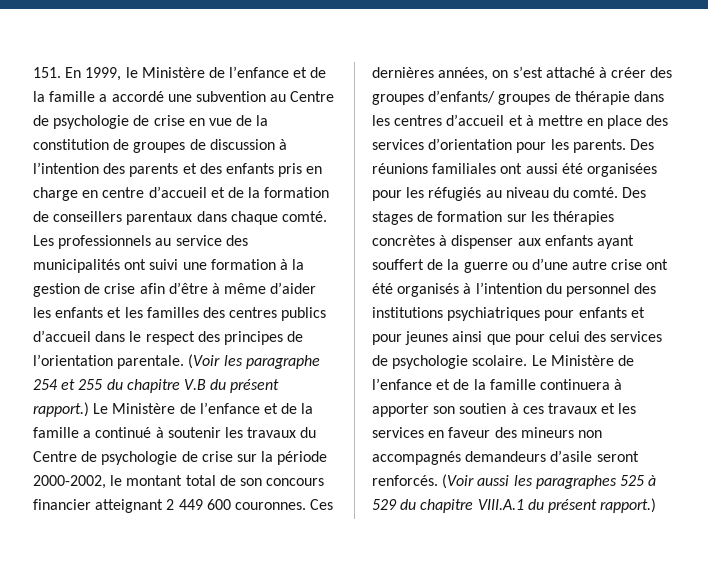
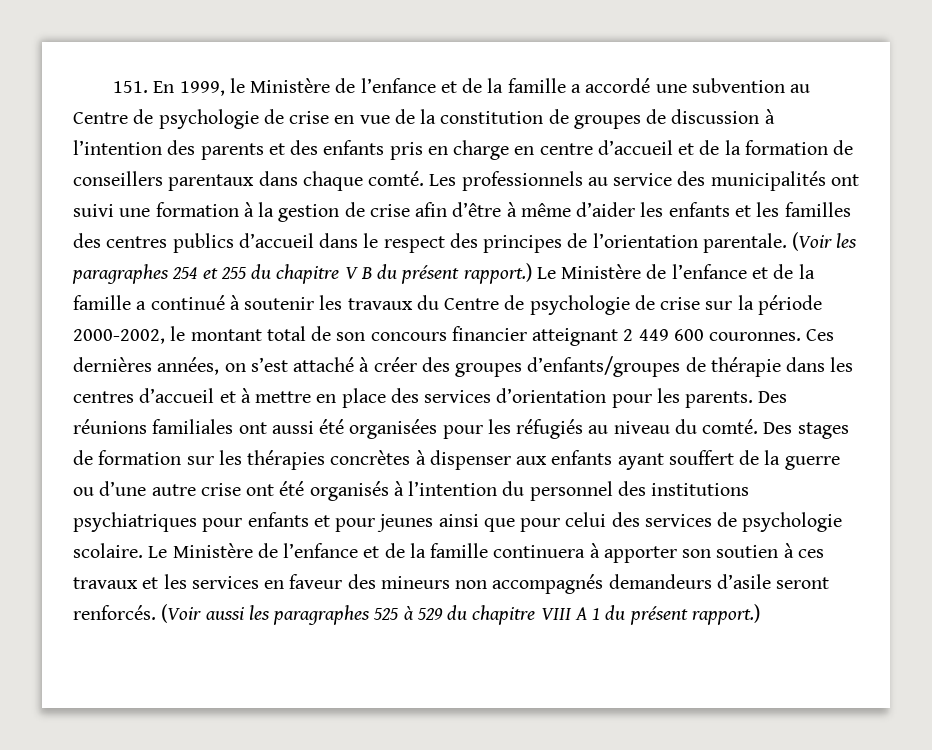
- (Voir les paragraphe 254 et 255 du chapitre V.B du présent rapport.)
+ (Voir les paragraphes 254 et 255 du chapitre V B du présent rapport.)
- Ces dernières années, on s’est attaché à créer des groupes d’enfants/ groupes de thérapie dans les centres d’accueil et à mettre en place des services d’orientation pour les parents.
+ Ces dernières années, on s’est attaché à créer des groupes d’enfants/groupes de thérapie dans les centres d’accueil et à mettre en place des services d’orientation pour les parents.
- (Voir aussi les paragraphes 525 à 529 du chapitre VIII.A.1 du présent rapport.)
+ (Voir aussi les paragraphes 525 à 529 du chapitre VIII A 1 du présent rapport.)

